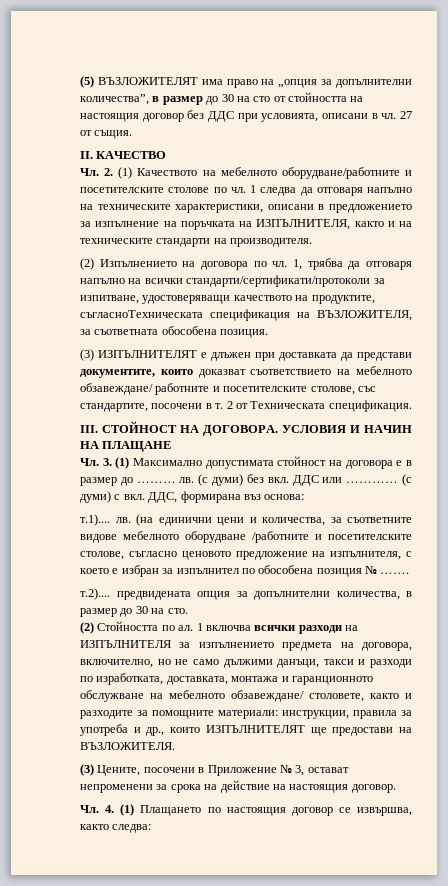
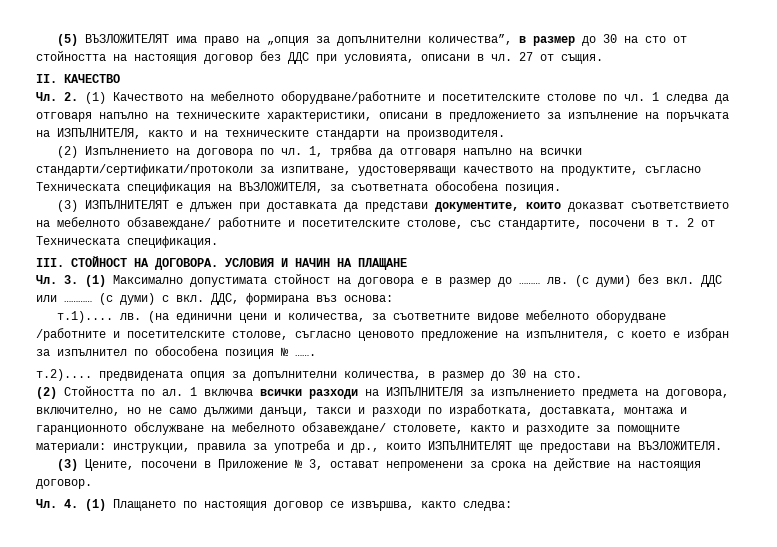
- 1, трябва да отговаря напълно на всички стандарти/сертификати/протоколи за изпитване, удостоверяващи качеството на продуктите, съгласноТехническата спецификация на ВЪЗЛОЖИТЕЛЯ, за съответната обособена позиция.
+ 1, трябва да отговаря напълно на всички стандарти/сертификати/протоколи за изпитване, удостоверяващи качеството на продуктите, съгласно Техническата спецификация на ВЪЗЛОЖИТЕЛЯ, за съответната обособена позиция.

